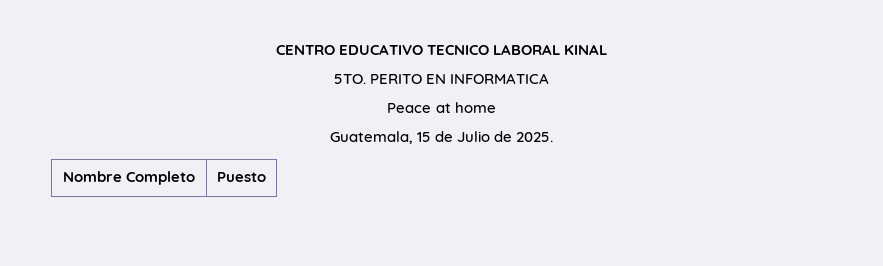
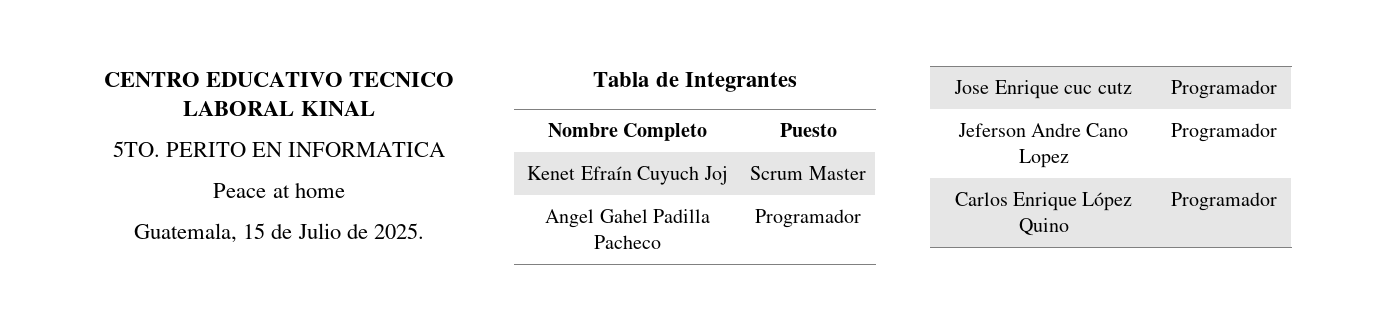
+ Tabla de Integrantes
+ Kenet Efraín Cuyuch Joj | Scrum Master
+ Angel Gahel Padilla Pacheco | Programador
+ Jose Enrique cuc cutz | Programador
+ Jeferson Andre Cano Lopez | Programador
+ Carlos Enrique López Quino | Programador

